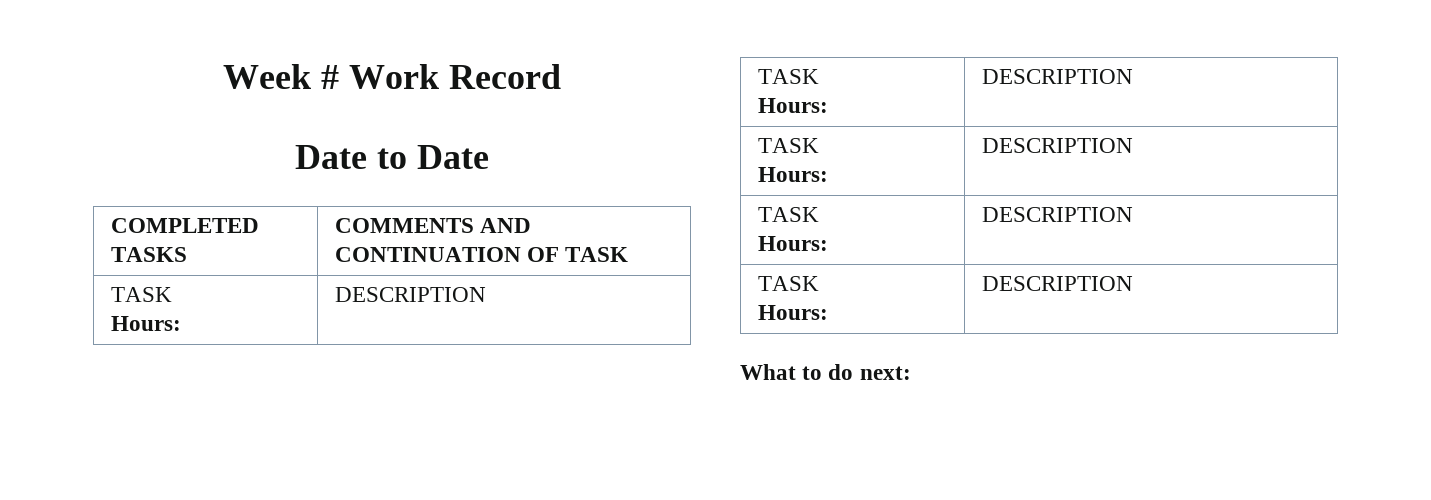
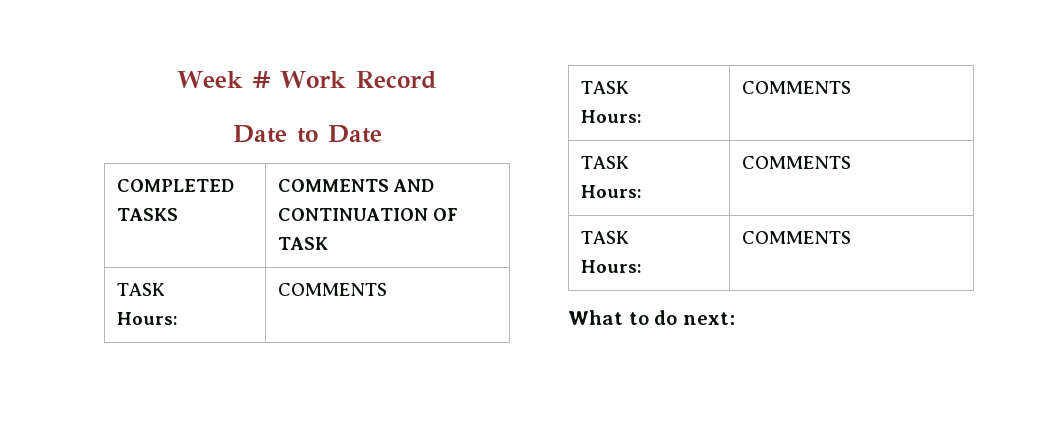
  COMPLETED TASKS | COMMENTS AND CONTINUATION OF TASK
  TASK
- Hours: | DESCRIPTION
+ Hours: | COMMENTS
  TASK
- Hours: | DESCRIPTION
+ Hours: | COMMENTS
  TASK
- Hours: | DESCRIPTION
+ Hours: | COMMENTS
  TASK
- Hours: | DESCRIPTION
- TASK
- Hours: | DESCRIPTION
+ Hours: | COMMENTS

